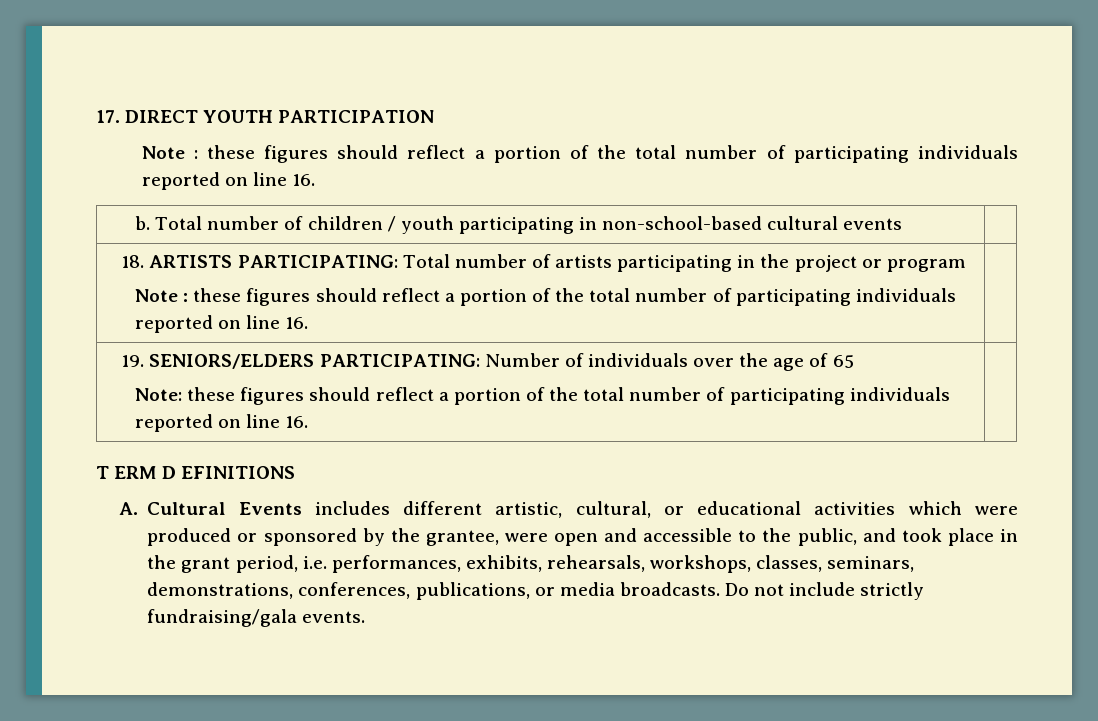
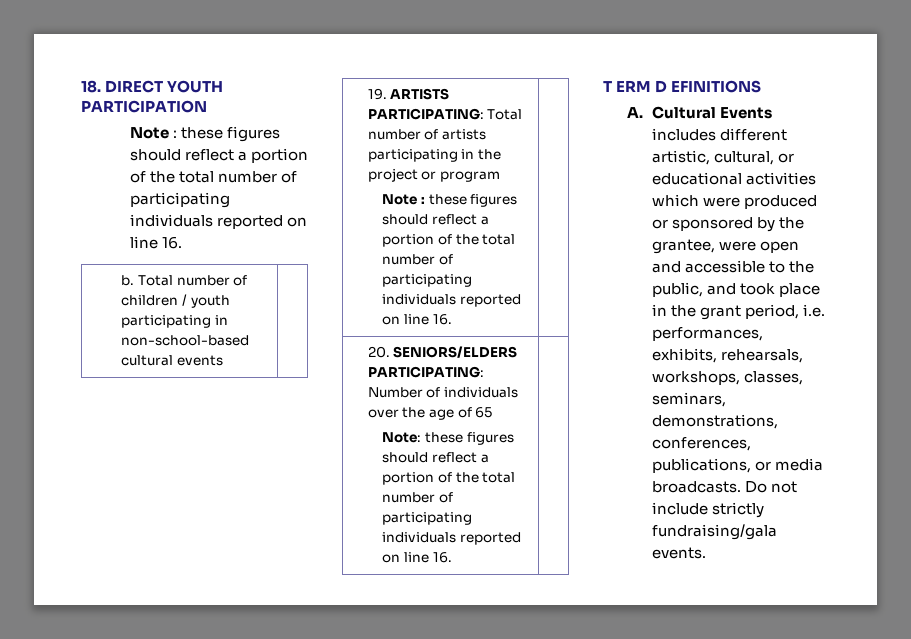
- 17. DIRECT YOUTH PARTICIPATION
+ 18. DIRECT YOUTH PARTICIPATION
- 18. ARTISTS PARTICIPATING: Total number of artists participating in the project or program
+ 19. ARTISTS PARTICIPATING: Total number of artists participating in the project or program
- 19. SENIORS/ELDERS PARTICIPATING: Number of individuals over the age of 65
+ 20. SENIORS/ELDERS PARTICIPATING: Number of individuals over the age of 65

